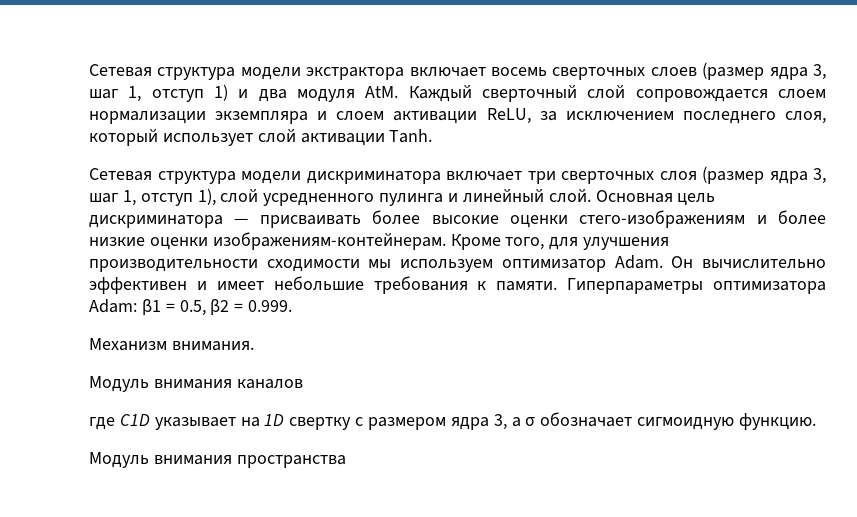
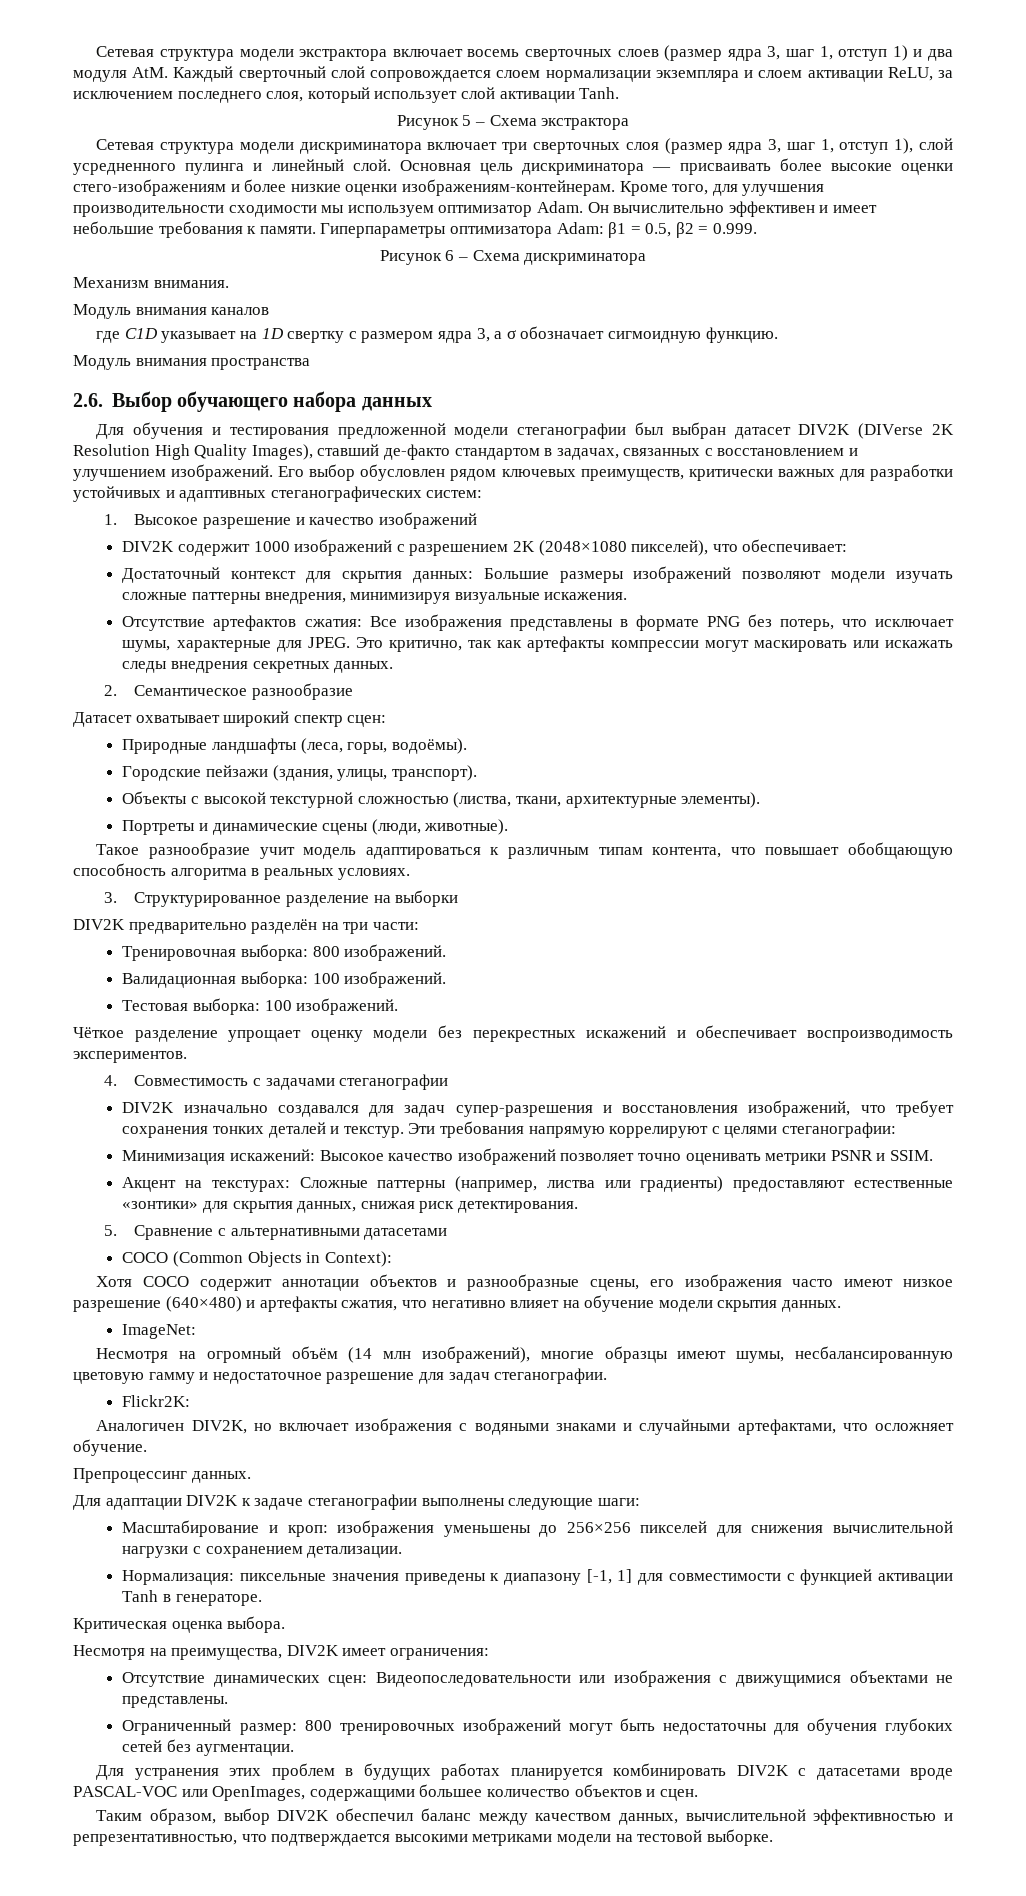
+ Рисунок 5 – Схема экстрактора
+ Рисунок 6 – Схема дискриминатора
+ 2.6. Выбор обучающего набора данных
+ Для обучения и тестирования предложенной модели стеганографии был выбран датасет DIV2K (DIVerse 2K Resolution High Quality Images), ставший де-факто стандартом в задачах, связанных с восстановлением и улучшением изображений. Его выбор обусловлен рядом ключевых преимуществ, критически важных для разработки устойчивых и адаптивных стеганографических систем:
+ 1. Высокое разрешение и качество изображений
+ DIV2K содержит 1000 изображений с разрешением 2K (2048×1080 пикселей), что обеспечивает:
+ Достаточный контекст для скрытия данных: Большие размеры изображений позволяют модели изучать сложные паттерны внедрения, минимизируя визуальные искажения.
+ Отсутствие артефактов сжатия: Все изображения представлены в формате PNG без потерь, что исключает шумы, характерные для JPEG. Это критично, так как артефакты компрессии могут маскировать или искажать следы внедрения секретных данных.
+ 2. Семантическое разнообразие
+ Датасет охватывает широкий спектр сцен:
+ Природные ландшафты (леса, горы, водоёмы).
+ Городские пейзажи (здания, улицы, транспорт).
+ Объекты с высокой текстурной сложностью (листва, ткани, архитектурные элементы).
+ Портреты и динамические сцены (люди, животные).
+ Такое разнообразие учит модель адаптироваться к различным типам контента, что повышает обобщающую способность алгоритма в реальных условиях.
+ 3. Структурированное разделение на выборки
+ DIV2K предварительно разделён на три части:
+ Тренировочная выборка: 800 изображений.
+ Валидационная выборка: 100 изображений.
+ Тестовая выборка: 100 изображений.
+ Чёткое разделение упрощает оценку модели без перекрестных искажений и обеспечивает воспроизводимость экспериментов.
+ 4. Совместимость с задачами стеганографии
+ DIV2K изначально создавался для задач супер-разрешения и восстановления изображений, что требует сохранения тонких деталей и текстур. Эти требования напрямую коррелируют с целями стеганографии:
+ Минимизация искажений: Высокое качество изображений позволяет точно оценивать метрики PSNR и SSIM.
+ Акцент на текстурах: Сложные паттерны (например, листва или градиенты) предоставляют естественные «зонтики» для скрытия данных, снижая риск детектирования.
+ 5. Сравнение с альтернативными датасетами
+ COCO (Common Objects in Context):
+ Хотя COCO содержит аннотации объектов и разнообразные сцены, его изображения часто имеют низкое разрешение (640×480) и артефакты сжатия, что негативно влияет на обучение модели скрытия данных.
+ ImageNet:
+ Несмотря на огромный объём (14 млн изображений), многие образцы имеют шумы, несбалансированную цветовую гамму и недостаточное разрешение для задач стеганографии.
+ Flickr2K:
+ Аналогичен DIV2K, но включает изображения с водяными знаками и случайными артефактами, что осложняет обучение.
+ Препроцессинг данных.
+ Для адаптации DIV2K к задаче стеганографии выполнены следующие шаги:
+ Масштабирование и кроп: изображения уменьшены до 256×256 пикселей для снижения вычислительной нагрузки с сохранением детализации.
+ Нормализация: пиксельные значения приведены к диапазону [-1, 1] для совместимости с функцией активации Tanh в генераторе.
+ Критическая оценка выбора.
+ Несмотря на преимущества, DIV2K имеет ограничения:
+ Отсутствие динамических сцен: Видеопоследовательности или изображения с движущимися объектами не представлены.
+ Ограниченный размер: 800 тренировочных изображений могут быть недостаточны для обучения глубоких сетей без аугментации.
+ Для устранения этих проблем в будущих работах планируется комбинировать DIV2K с датасетами вроде PASCAL-VOC или OpenImages, содержащими большее количество объектов и сцен.
+ Таким образом, выбор DIV2K обеспечил баланс между качеством данных, вычислительной эффективностью и репрезентативностью, что подтверждается высокими метриками модели на тестовой выборке.

